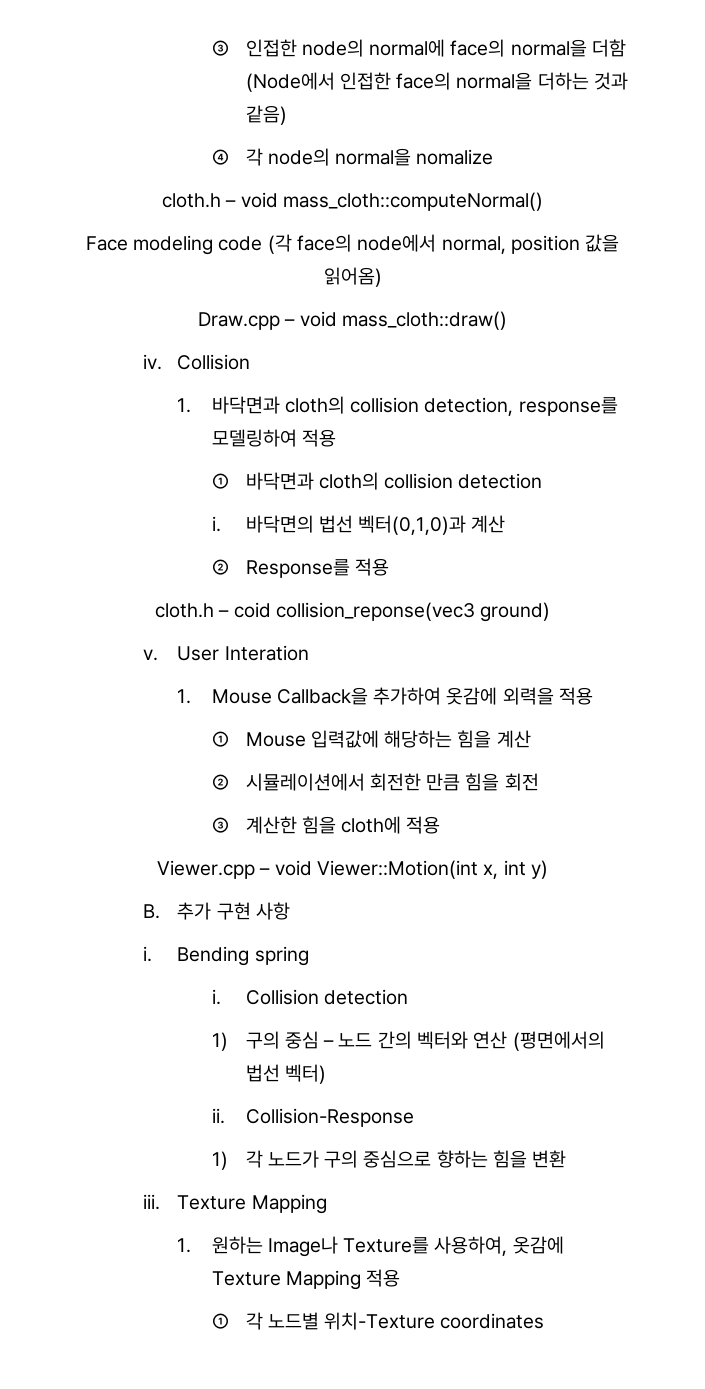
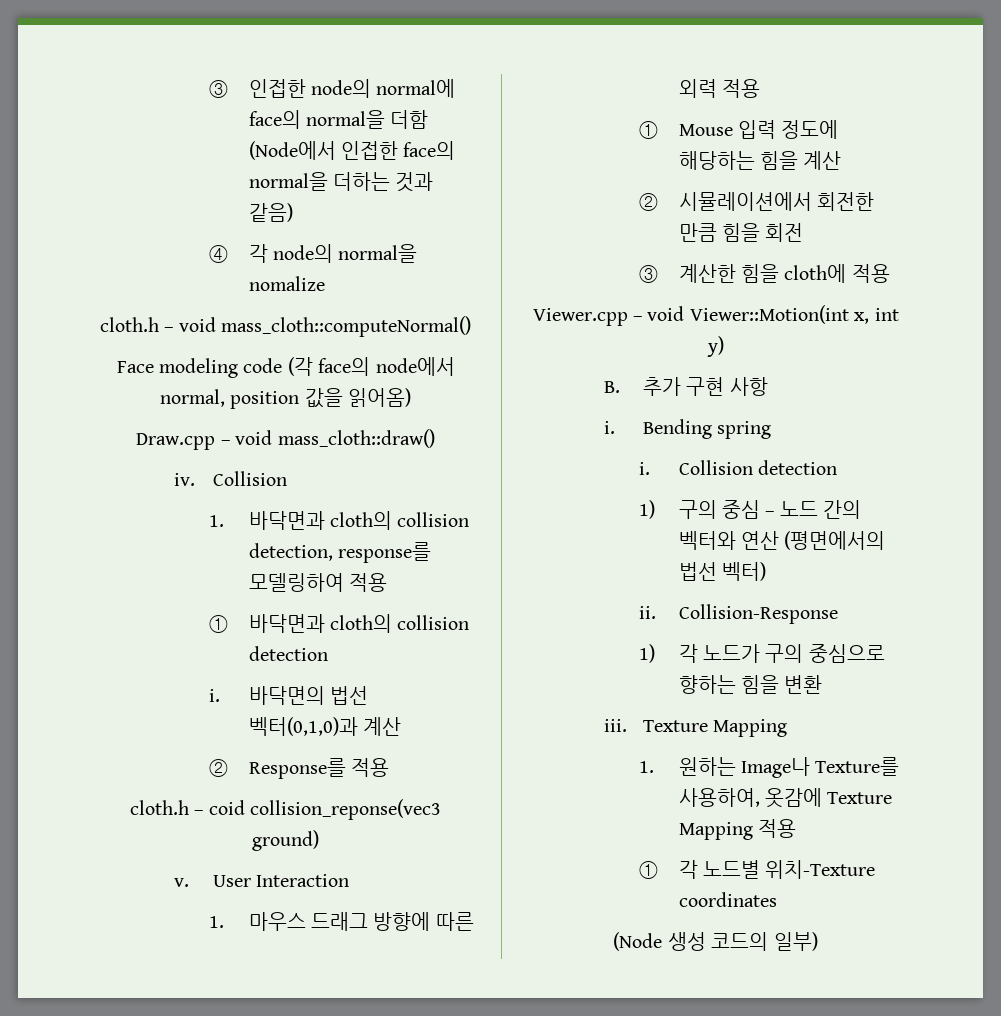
- User Interation
- 1. Mouse Callback을 추가하여 옷감에 외력을 적용
+ User Interaction
+ 1. 마우스 드래그 방향에 따른 외력 적용
- ① Mouse 입력값에 해당하는 힘을 계산
+ ① Mouse 입력 정도에 해당하는 힘을 계산
+ (Node 생성 코드의 일부)

